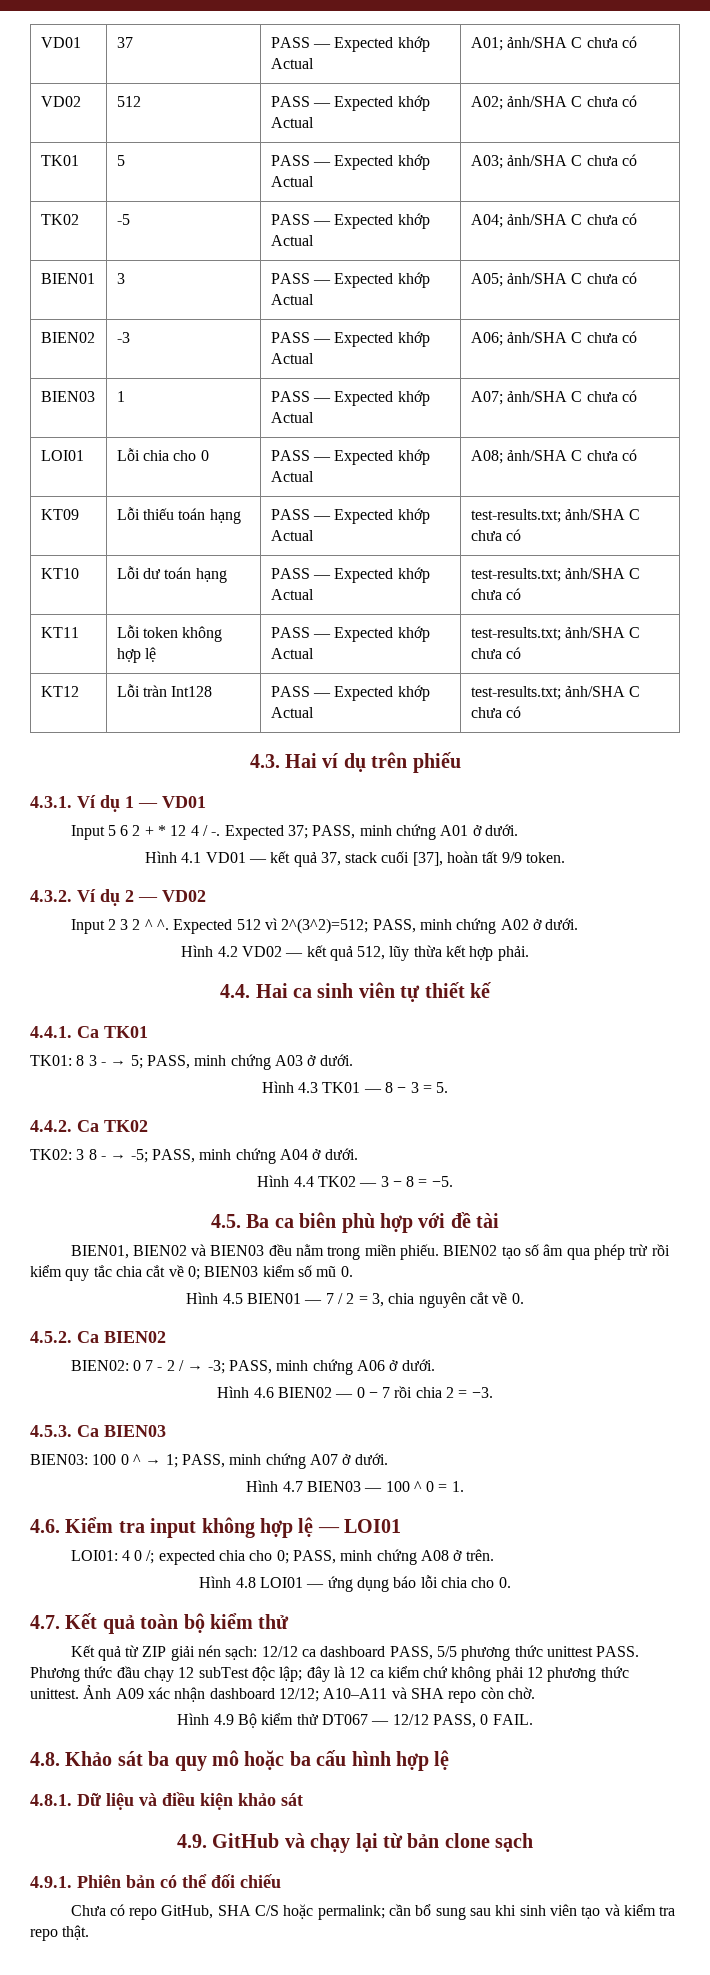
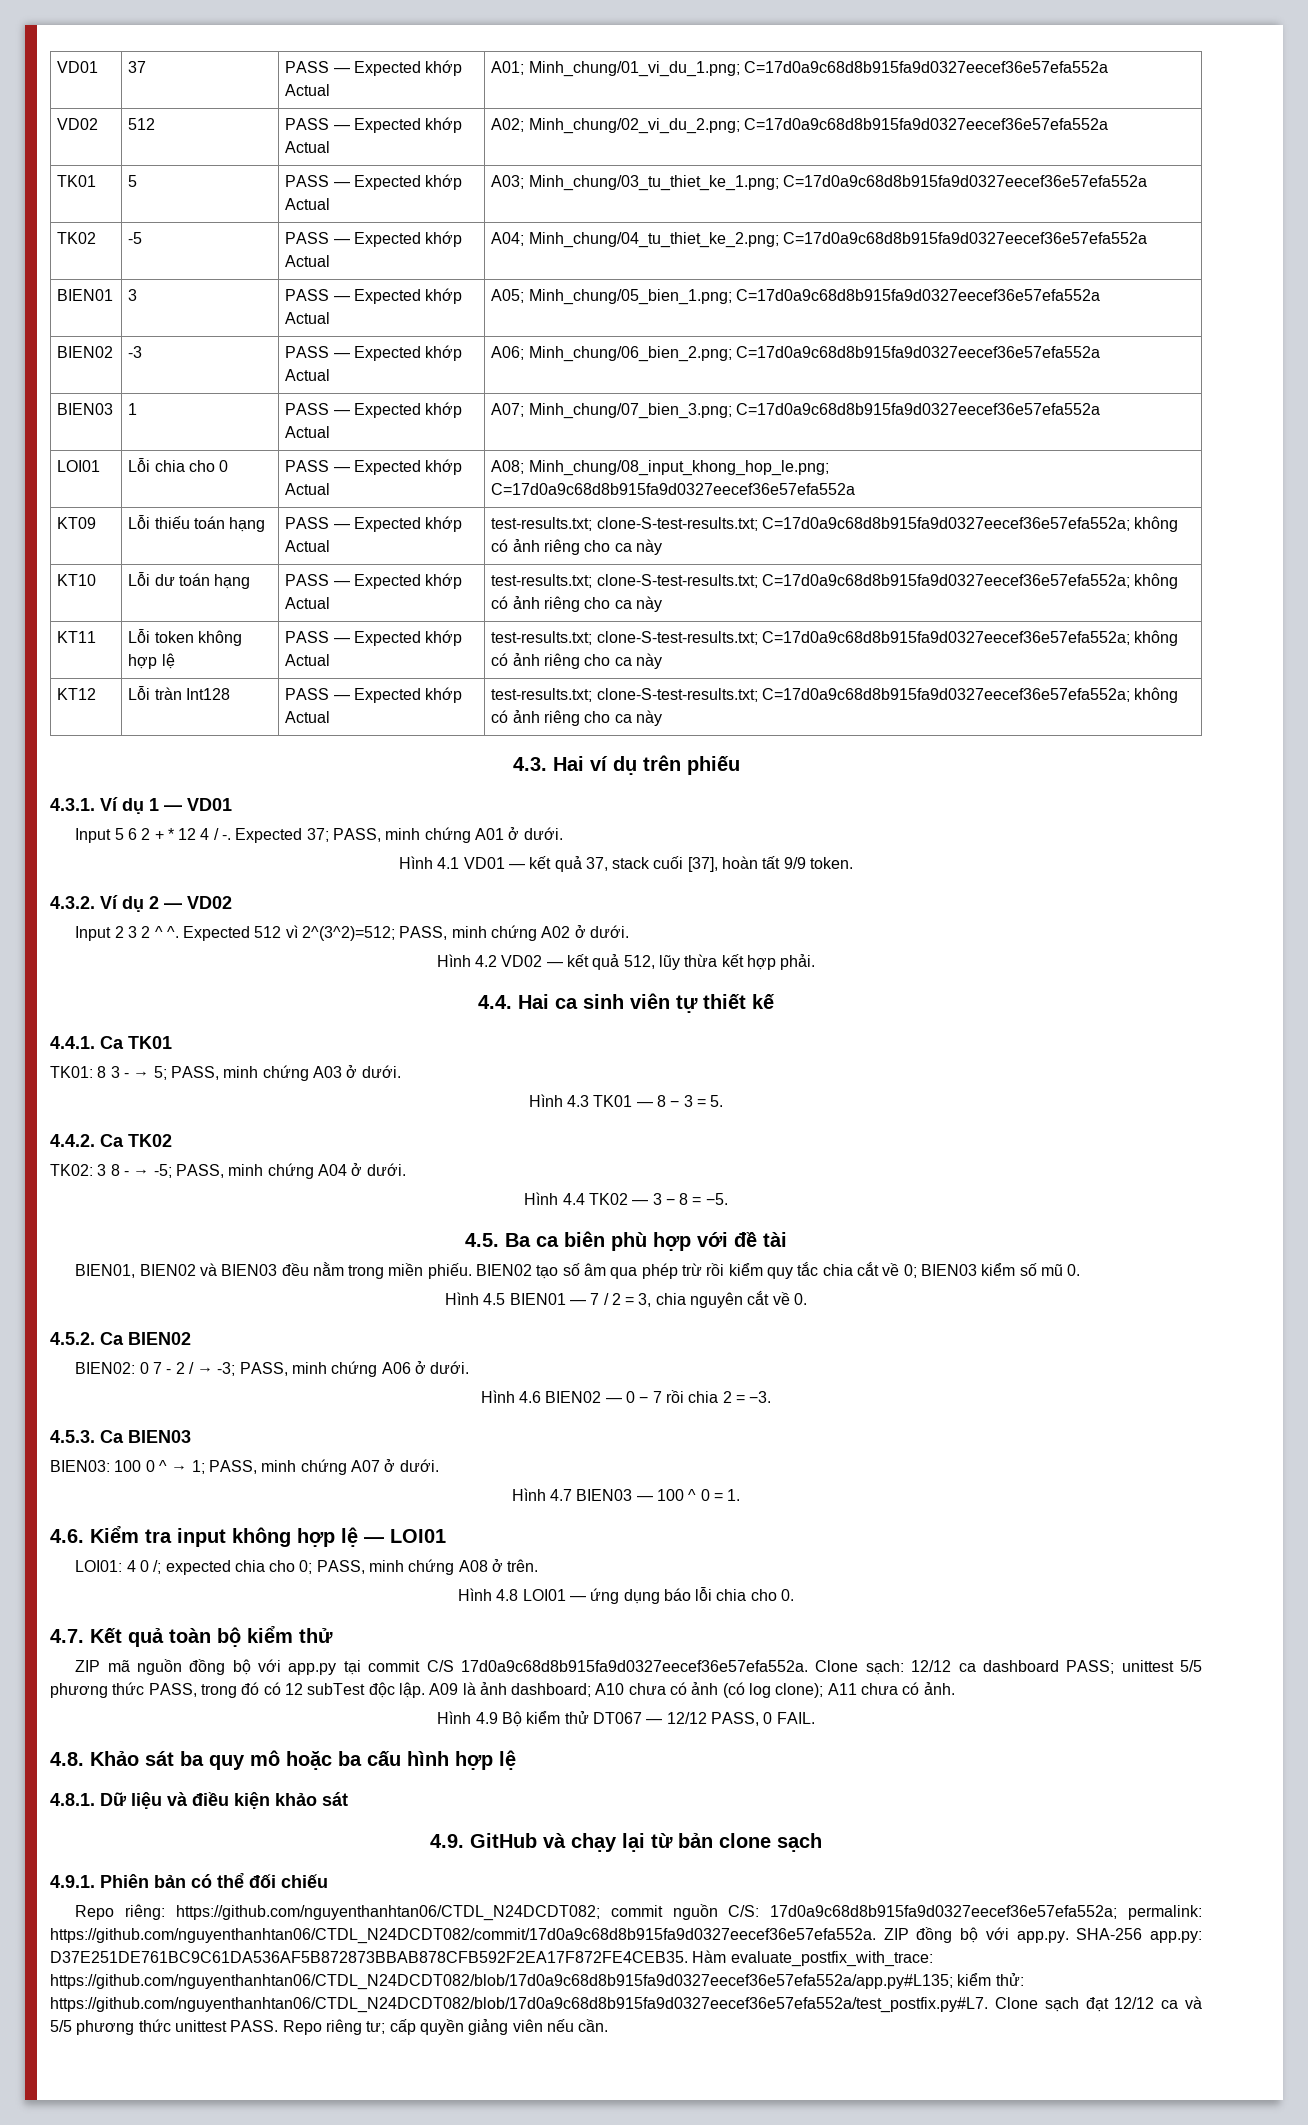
- VD01 | 37 | PASS — Expected khớp Actual | A01; ảnh/SHA C chưa có
+ VD01 | 37 | PASS — Expected khớp Actual | A01; Minh_chung/01_vi_du_1.png; C=17d0a9c68d8b915fa9d0327eecef36e57efa552a
- VD02 | 512 | PASS — Expected khớp Actual | A02; ảnh/SHA C chưa có
+ VD02 | 512 | PASS — Expected khớp Actual | A02; Minh_chung/02_vi_du_2.png; C=17d0a9c68d8b915fa9d0327eecef36e57efa552a
- TK01 | 5 | PASS — Expected khớp Actual | A03; ảnh/SHA C chưa có
+ TK01 | 5 | PASS — Expected khớp Actual | A03; Minh_chung/03_tu_thiet_ke_1.png; C=17d0a9c68d8b915fa9d0327eecef36e57efa552a
- TK02 | -5 | PASS — Expected khớp Actual | A04; ảnh/SHA C chưa có
+ TK02 | -5 | PASS — Expected khớp Actual | A04; Minh_chung/04_tu_thiet_ke_2.png; C=17d0a9c68d8b915fa9d0327eecef36e57efa552a
- BIEN01 | 3 | PASS — Expected khớp Actual | A05; ảnh/SHA C chưa có
+ BIEN01 | 3 | PASS — Expected khớp Actual | A05; Minh_chung/05_bien_1.png; C=17d0a9c68d8b915fa9d0327eecef36e57efa552a
- BIEN02 | -3 | PASS — Expected khớp Actual | A06; ảnh/SHA C chưa có
+ BIEN02 | -3 | PASS — Expected khớp Actual | A06; Minh_chung/06_bien_2.png; C=17d0a9c68d8b915fa9d0327eecef36e57efa552a
- BIEN03 | 1 | PASS — Expected khớp Actual | A07; ảnh/SHA C chưa có
+ BIEN03 | 1 | PASS — Expected khớp Actual | A07; Minh_chung/07_bien_3.png; C=17d0a9c68d8b915fa9d0327eecef36e57efa552a
- LOI01 | Lỗi chia cho 0 | PASS — Expected khớp Actual | A08; ảnh/SHA C chưa có
+ LOI01 | Lỗi chia cho 0 | PASS — Expected khớp Actual | A08; Minh_chung/08_input_khong_hop_le.png; C=17d0a9c68d8b915fa9d0327eecef36e57efa552a
- KT09 | Lỗi thiếu toán hạng | PASS — Expected khớp Actual | test-results.txt; ảnh/SHA C chưa có
+ KT09 | Lỗi thiếu toán hạng | PASS — Expected khớp Actual | test-results.txt; clone-S-test-results.txt; C=17d0a9c68d8b915fa9d0327eecef36e57efa552a; không có ảnh riêng cho ca này
- KT10 | Lỗi dư toán hạng | PASS — Expected khớp Actual | test-results.txt; ảnh/SHA C chưa có
+ KT10 | Lỗi dư toán hạng | PASS — Expected khớp Actual | test-results.txt; clone-S-test-results.txt; C=17d0a9c68d8b915fa9d0327eecef36e57efa552a; không có ảnh riêng cho ca này
- KT11 | Lỗi token không hợp lệ | PASS — Expected khớp Actual | test-results.txt; ảnh/SHA C chưa có
+ KT11 | Lỗi token không hợp lệ | PASS — Expected khớp Actual | test-results.txt; clone-S-test-results.txt; C=17d0a9c68d8b915fa9d0327eecef36e57efa552a; không có ảnh riêng cho ca này
- KT12 | Lỗi tràn Int128 | PASS — Expected khớp Actual | test-results.txt; ảnh/SHA C chưa có
+ KT12 | Lỗi tràn Int128 | PASS — Expected khớp Actual | test-results.txt; clone-S-test-results.txt; C=17d0a9c68d8b915fa9d0327eecef36e57efa552a; không có ảnh riêng cho ca này
- Kết quả từ ZIP giải nén sạch: 12/12 ca dashboard PASS, 5/5 phương thức unittest PASS. Phương thức đầu chạy 12 subTest độc lập; đây là 12 ca kiểm chứ không phải 12 phương thức unittest. Ảnh A09 xác nhận dashboard 12/12; A10–A11 và SHA repo còn chờ.
+ ZIP mã nguồn đồng bộ với app.py tại commit C/S 17d0a9c68d8b915fa9d0327eecef36e57efa552a. Clone sạch: 12/12 ca dashboard PASS; unittest 5/5 phương thức PASS, trong đó có 12 subTest độc lập. A09 là ảnh dashboard; A10 chưa có ảnh (có log clone); A11 chưa có ảnh.
- Chưa có repo GitHub, SHA C/S hoặc permalink; cần bổ sung sau khi sinh viên tạo và kiểm tra repo thật.
+ Repo riêng: https://github.com/nguyenthanhtan06/CTDL_N24DCDT082; commit nguồn C/S: 17d0a9c68d8b915fa9d0327eecef36e57efa552a; permalink: https://github.com/nguyenthanhtan06/CTDL_N24DCDT082/commit/17d0a9c68d8b915fa9d0327eecef36e57efa552a. ZIP đồng bộ với app.py. SHA-256 app.py: D37E251DE761BC9C61DA536AF5B872873BBAB878CFB592F2EA17F872FE4CEB35. Hàm evaluate_postfix_with_trace: https://github.com/nguyenthanhtan06/CTDL_N24DCDT082/blob/17d0a9c68d8b915fa9d0327eecef36e57efa552a/app.py#L135; kiểm thử: https://github.com/nguyenthanhtan06/CTDL_N24DCDT082/blob/17d0a9c68d8b915fa9d0327eecef36e57efa552a/test_postfix.py#L7. Clone sạch đạt 12/12 ca và 5/5 phương thức unittest PASS. Repo riêng tư; cấp quyền giảng viên nếu cần.

